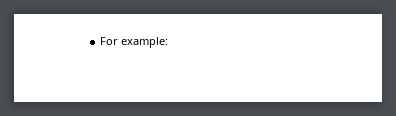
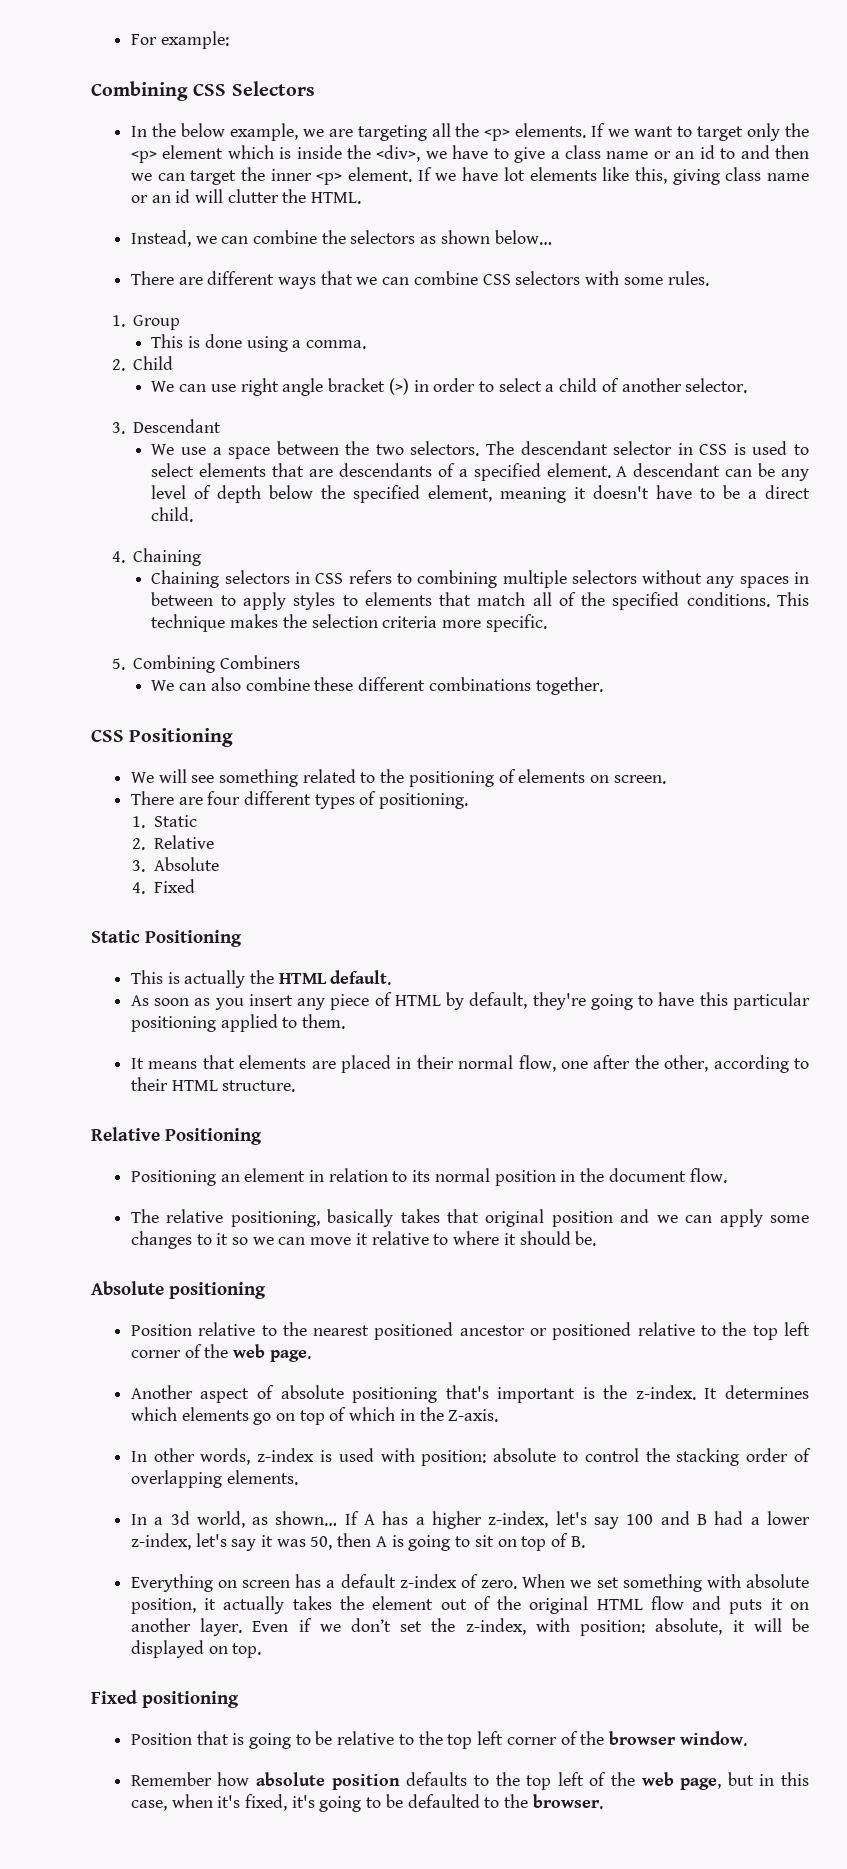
+ Combining CSS Selectors
+ In the below example, we are targeting all the <p> elements. If we want to target only the <p> element which is inside the <div>, we have to give a class name or an id to and then we can target the inner <p> element. If we have lot elements like this, giving class name or an id will clutter the HTML.
+ Instead, we can combine the selectors as shown below…
+ There are different ways that we can combine CSS selectors with some rules.
+ 1. Group
+ This is done using a comma.
+ 2. Child
+ We can use right angle bracket (>) in order to select a child of another selector.
+ 3. Descendant
+ We use a space between the two selectors. The descendant selector in CSS is used to select elements that are descendants of a specified element. A descendant can be any level of depth below the specified element, meaning it doesn't have to be a direct child.
+ 4. Chaining
+ Chaining selectors in CSS refers to combining multiple selectors without any spaces in between to apply styles to elements that match all of the specified conditions. This technique makes the selection criteria more specific.
+ 5. Combining Combiners
+ We can also combine these different combinations together.
+ CSS Positioning
+ We will see something related to the positioning of elements on screen.
+ There are four different types of positioning.
+ 1. Static
+ 2. Relative
+ 3. Absolute
+ 4. Fixed
+ Static Positioning
+ This is actually the HTML default.
+ As soon as you insert any piece of HTML by default, they're going to have this particular positioning applied to them.
+ It means that elements are placed in their normal flow, one after the other, according to their HTML structure.
+ Relative Positioning
+ Positioning an element in relation to its normal position in the document flow.
+ The relative positioning, basically takes that original position and we can apply some changes to it so we can move it relative to where it should be.
+ Absolute positioning
+ Position relative to the nearest positioned ancestor or positioned relative to the top left corner of the web page.
+ Another aspect of absolute positioning that's important is the z-index. It determines which elements go on top of which in the Z-axis.
+ In other words, z-index is used with position: absolute to control the stacking order of overlapping elements.
+ In a 3d world, as shown… If A has a higher z-index, let's say 100 and B had a lower z-index, let's say it was 50, then A is going to sit on top of B.
+ Everything on screen has a default z-index of zero. When we set something with absolute position, it actually takes the element out of the original HTML flow and puts it on another layer. Even if we don’t set the z-index, with position: absolute, it will be displayed on top.
+ Fixed positioning
+ Position that is going to be relative to the top left corner of the browser window.
+ Remember how absolute position defaults to the top left of the web page, but in this case, when it's fixed, it's going to be defaulted to the browser.

